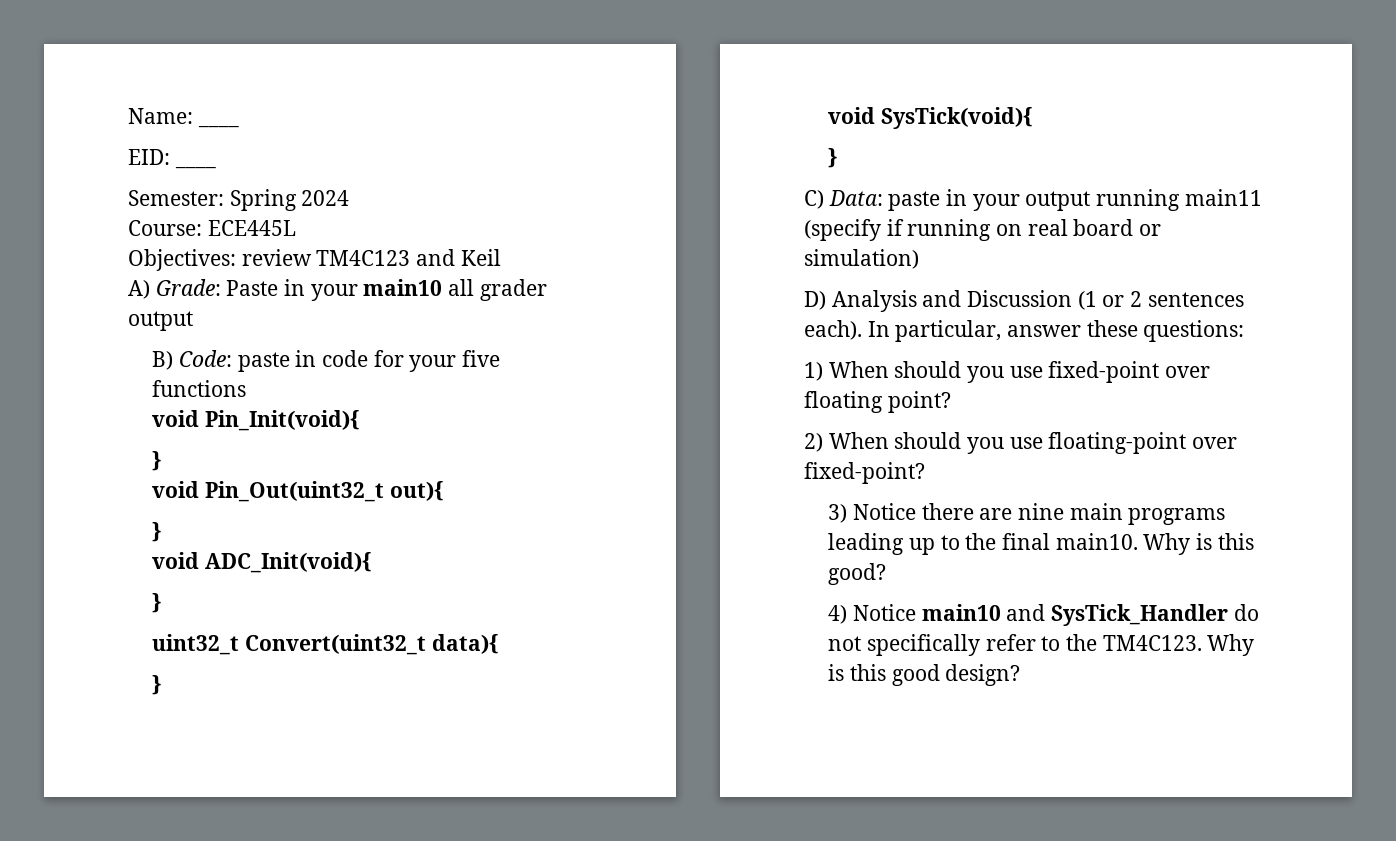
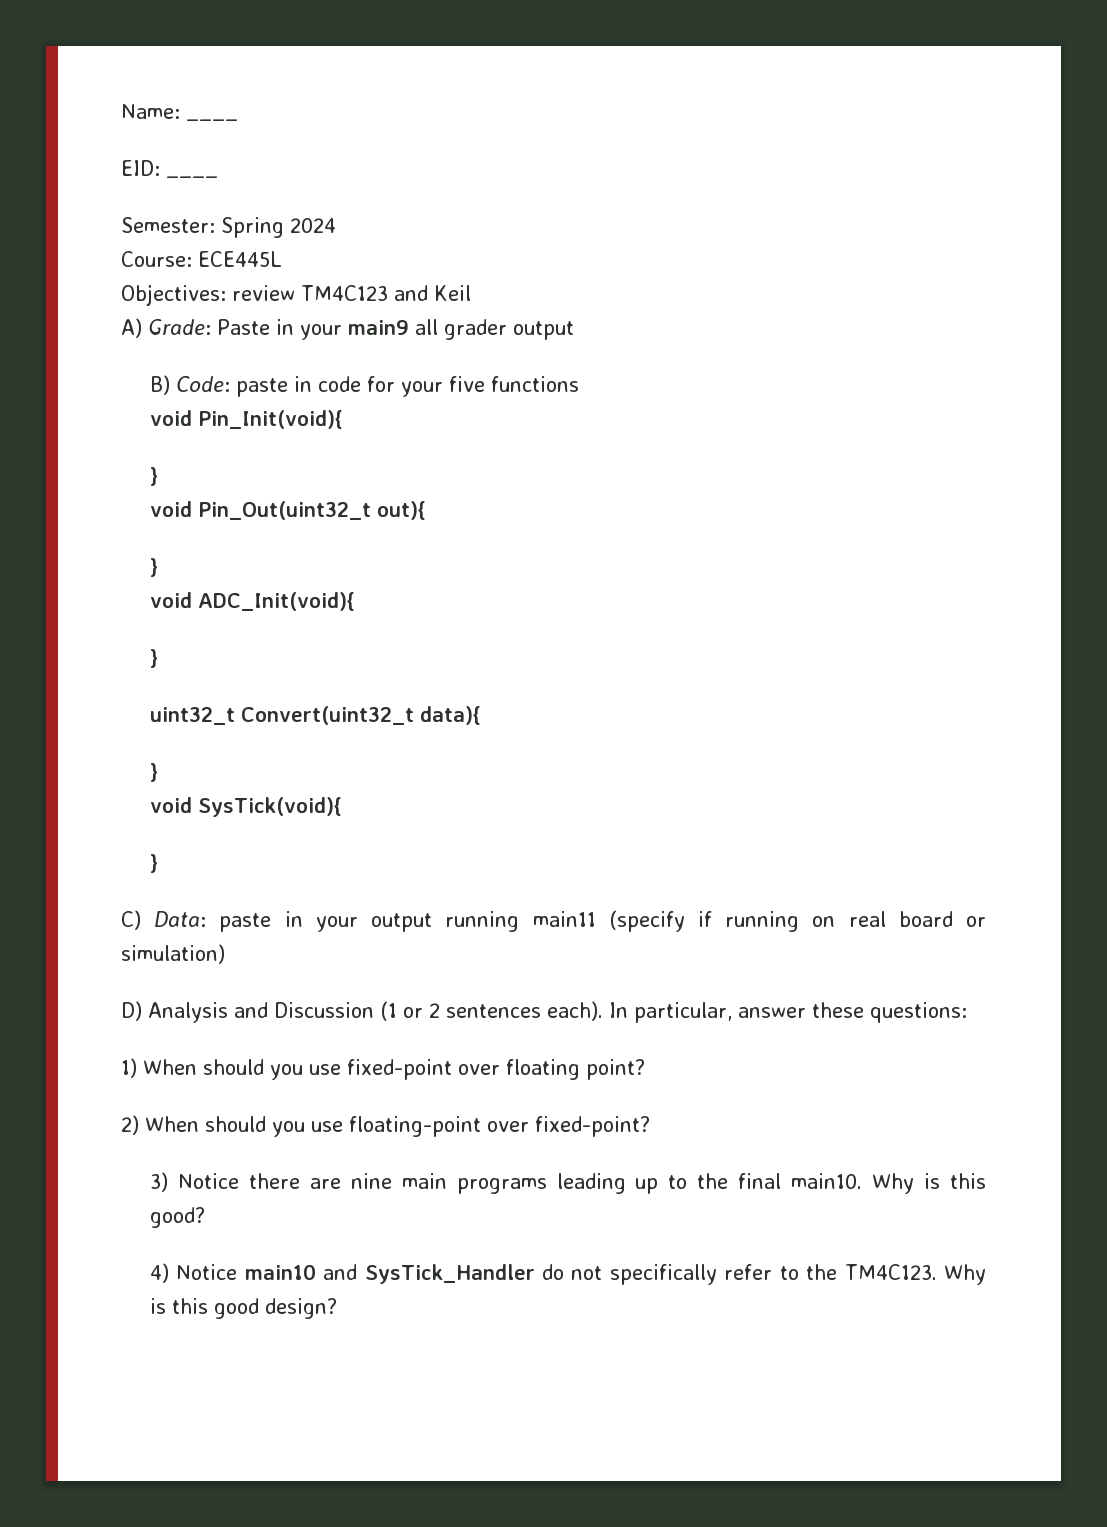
- A) Grade: Paste in your main10 all grader output
+ A) Grade: Paste in your main9 all grader output

